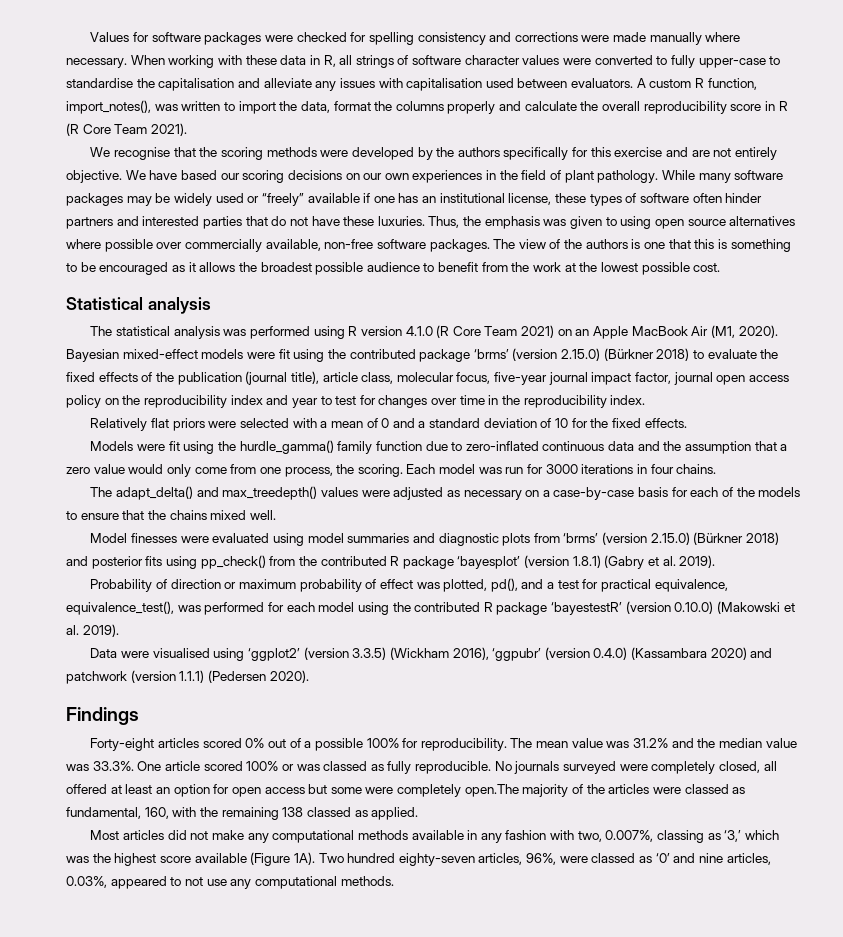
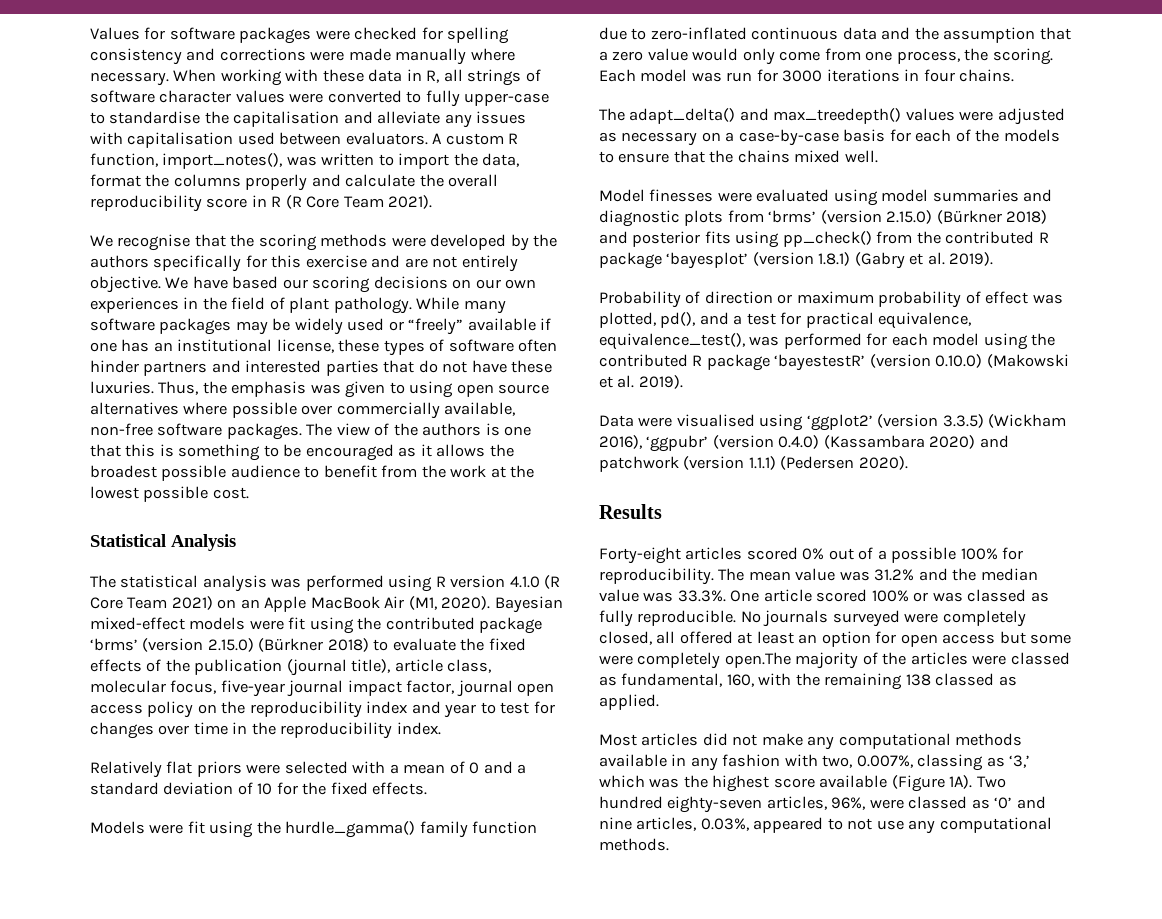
- Statistical analysis
+ Statistical Analysis
- Findings
+ Results

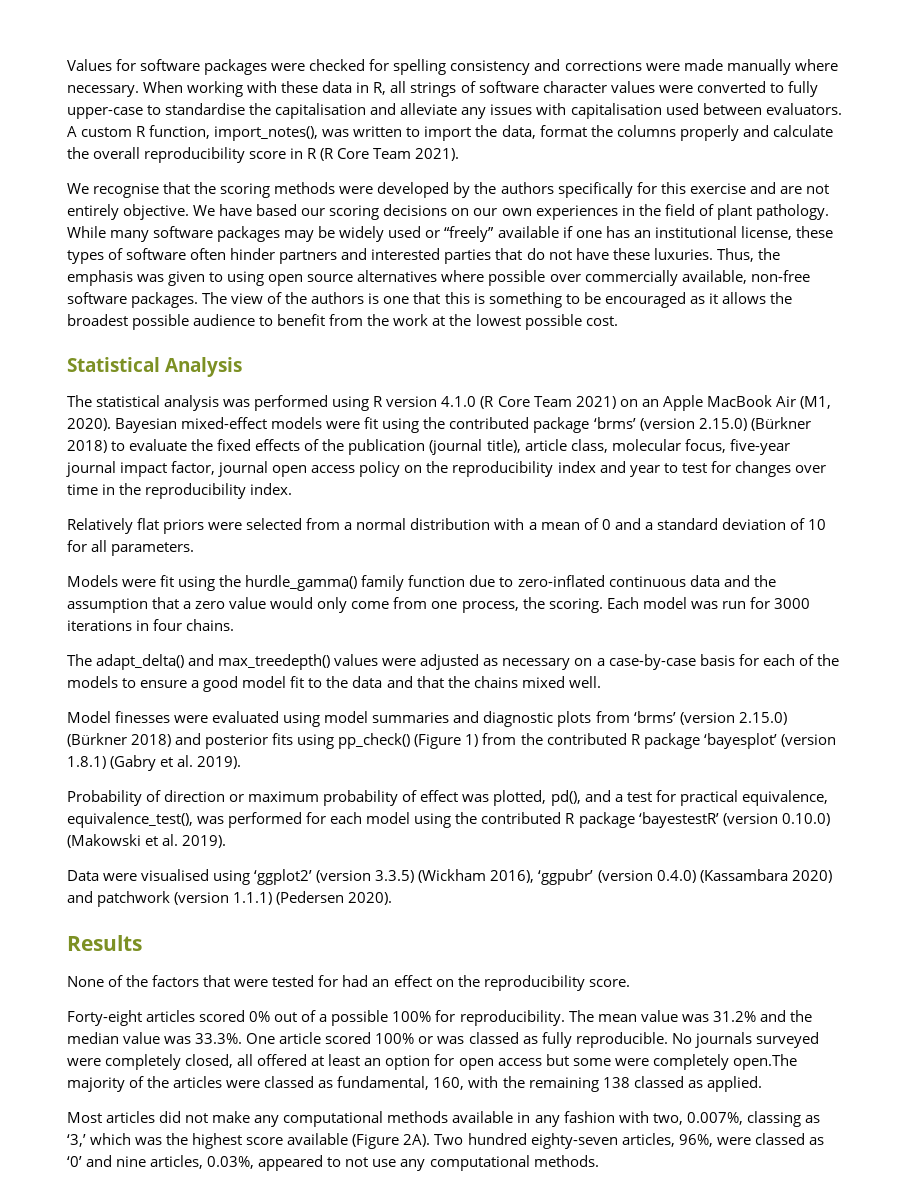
- Relatively flat priors were selected with a mean of 0 and a standard deviation of 10 for the fixed effects.
+ Relatively flat priors were selected from a normal distribution with a mean of 0 and a standard deviation of 10 for all parameters.
- The adapt_delta() and max_treedepth() values were adjusted as necessary on a case-by-case basis for each of the models to ensure that the chains mixed well.
+ The adapt_delta() and max_treedepth() values were adjusted as necessary on a case-by-case basis for each of the models to ensure a good model fit to the data and that the chains mixed well.
- Model finesses were evaluated using model summaries and diagnostic plots from ‘brms’ (version 2.15.0) (Bürkner 2018) and posterior fits using pp_check() from the contributed R package ‘bayesplot’ (version 1.8.1) (Gabry et al. 2019).
+ Model finesses were evaluated using model summaries and diagnostic plots from ‘brms’ (version 2.15.0) (Bürkner 2018) and posterior fits using pp_check() (Figure 1) from the contributed R package ‘bayesplot’ (version 1.8.1) (Gabry et al. 2019).
+ None of the factors that were tested for had an effect on the reproducibility score.
- Most articles did not make any computational methods available in any fashion with two, 0.007%, classing as ‘3,’ which was the highest score available (Figure 1A).
+ Most articles did not make any computational methods available in any fashion with two, 0.007%, classing as ‘3,’ which was the highest score available (Figure 2A).

